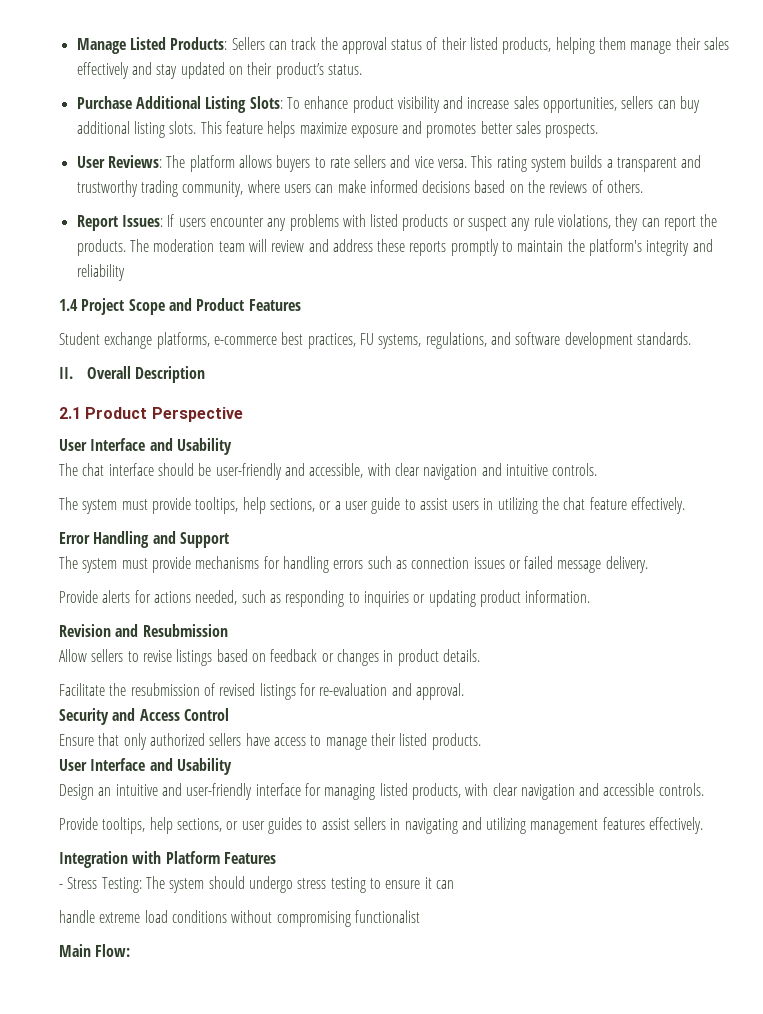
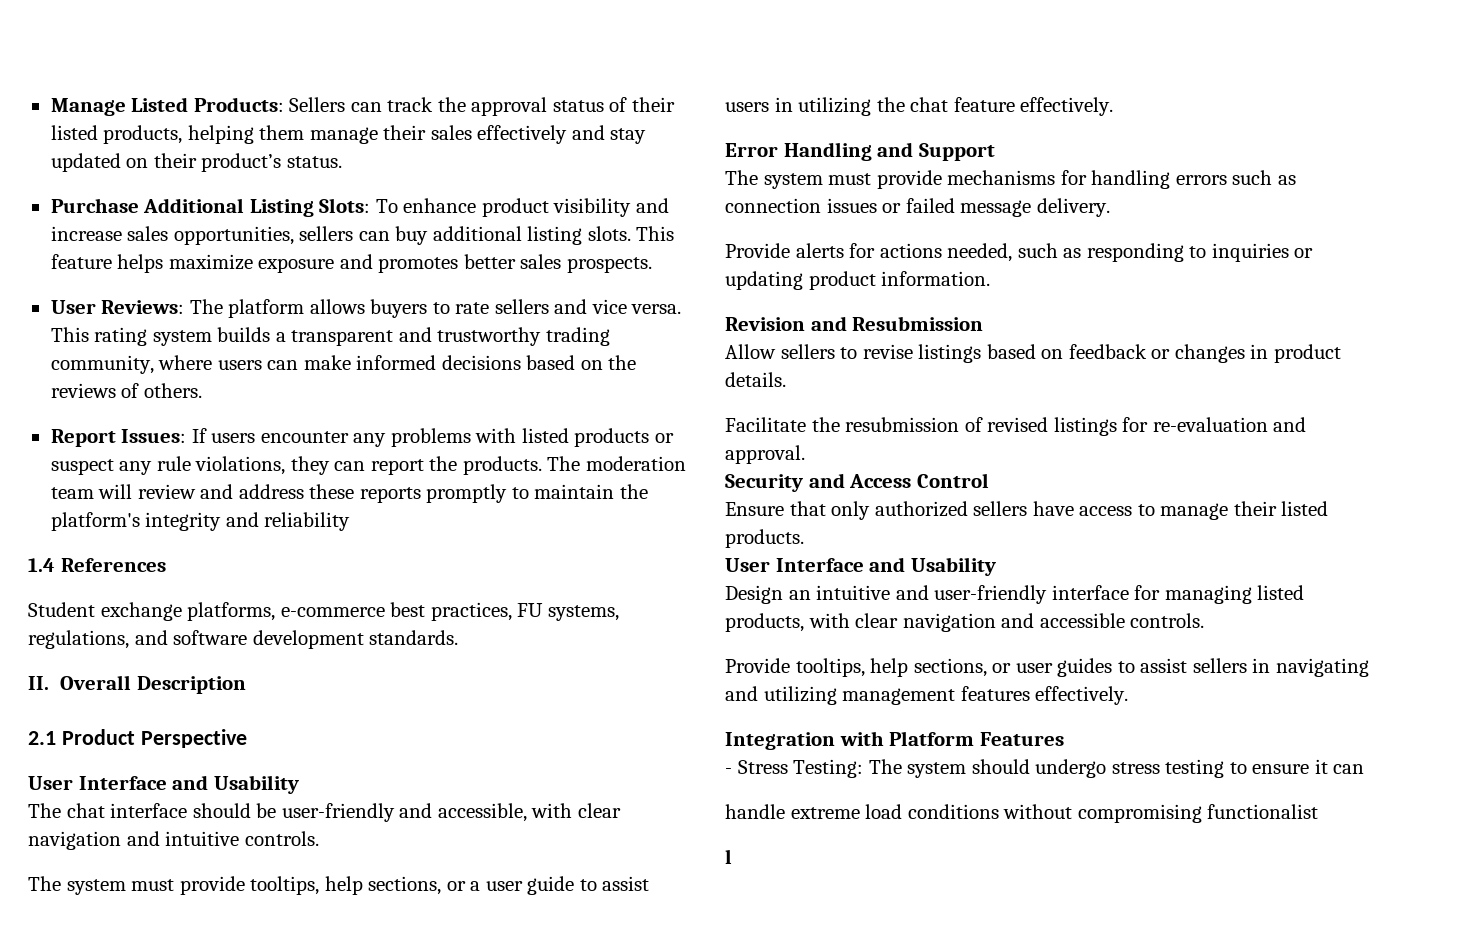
- 1.4 Project Scope and Product Features
+ 1.4 References
- Main Flow:
+ l

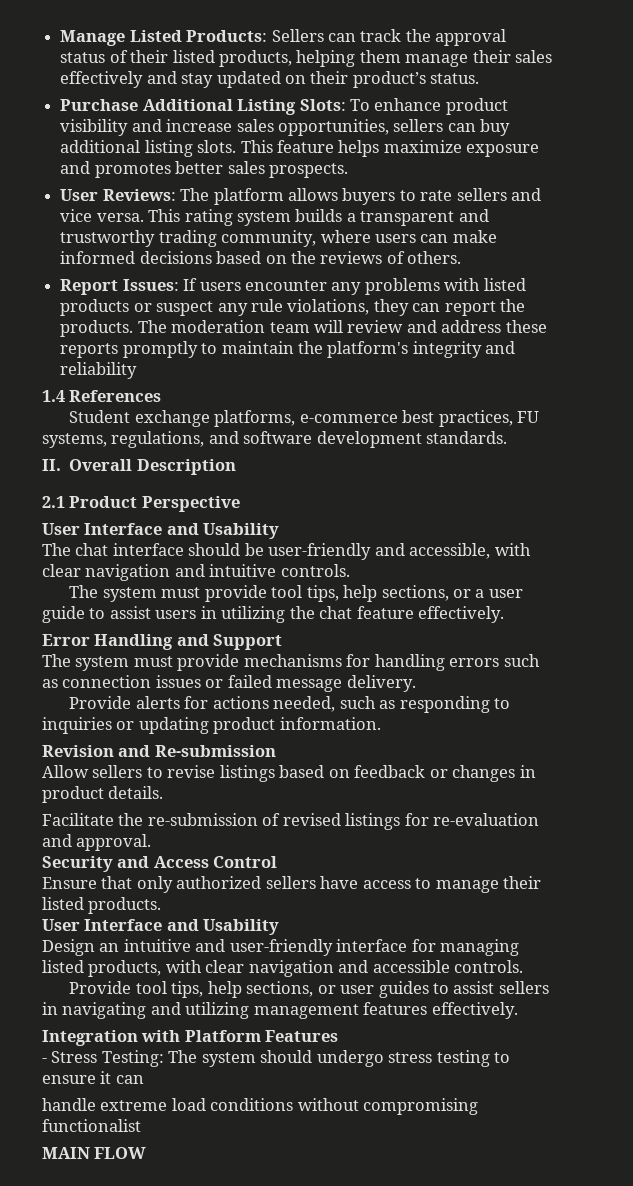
- The system must provide tooltips, help sections, or a user guide to assist users in utilizing the chat feature effectively.
+ The system must provide tool tips, help sections, or a user guide to assist users in utilizing the chat feature effectively.
- Revision and Resubmission
+ Revision and Re-submission
- Facilitate the resubmission of revised listings for re-evaluation and approval.
+ Facilitate the re-submission of revised listings for re-evaluation and approval.
- Provide tooltips, help sections, or user guides to assist sellers in navigating and utilizing management features effectively.
+ Provide tool tips, help sections, or user guides to assist sellers in navigating and utilizing management features effectively.
- l
+ MAIN FLOW

